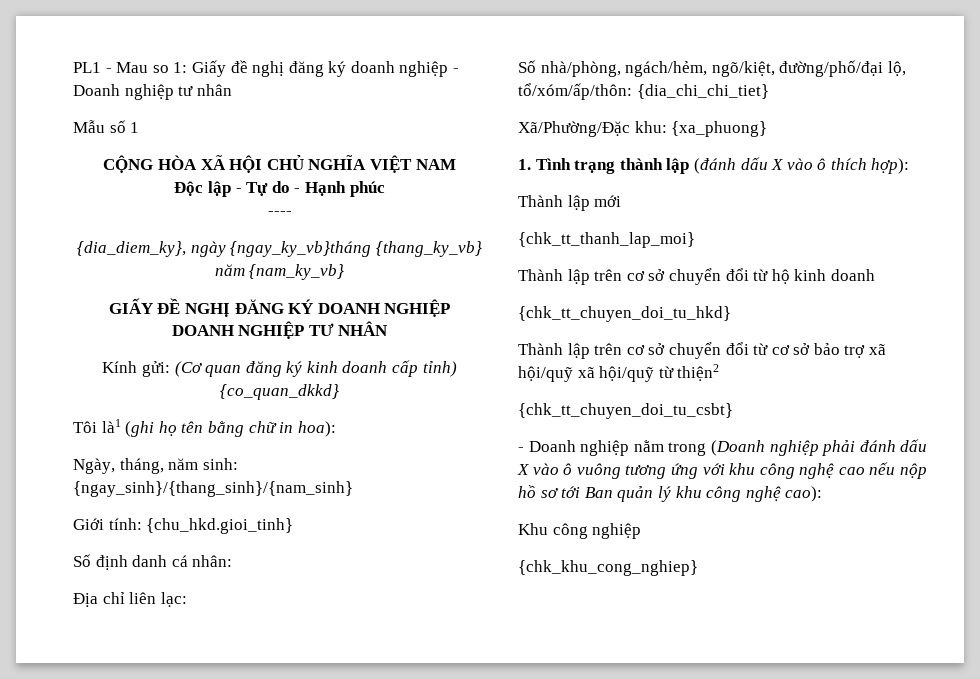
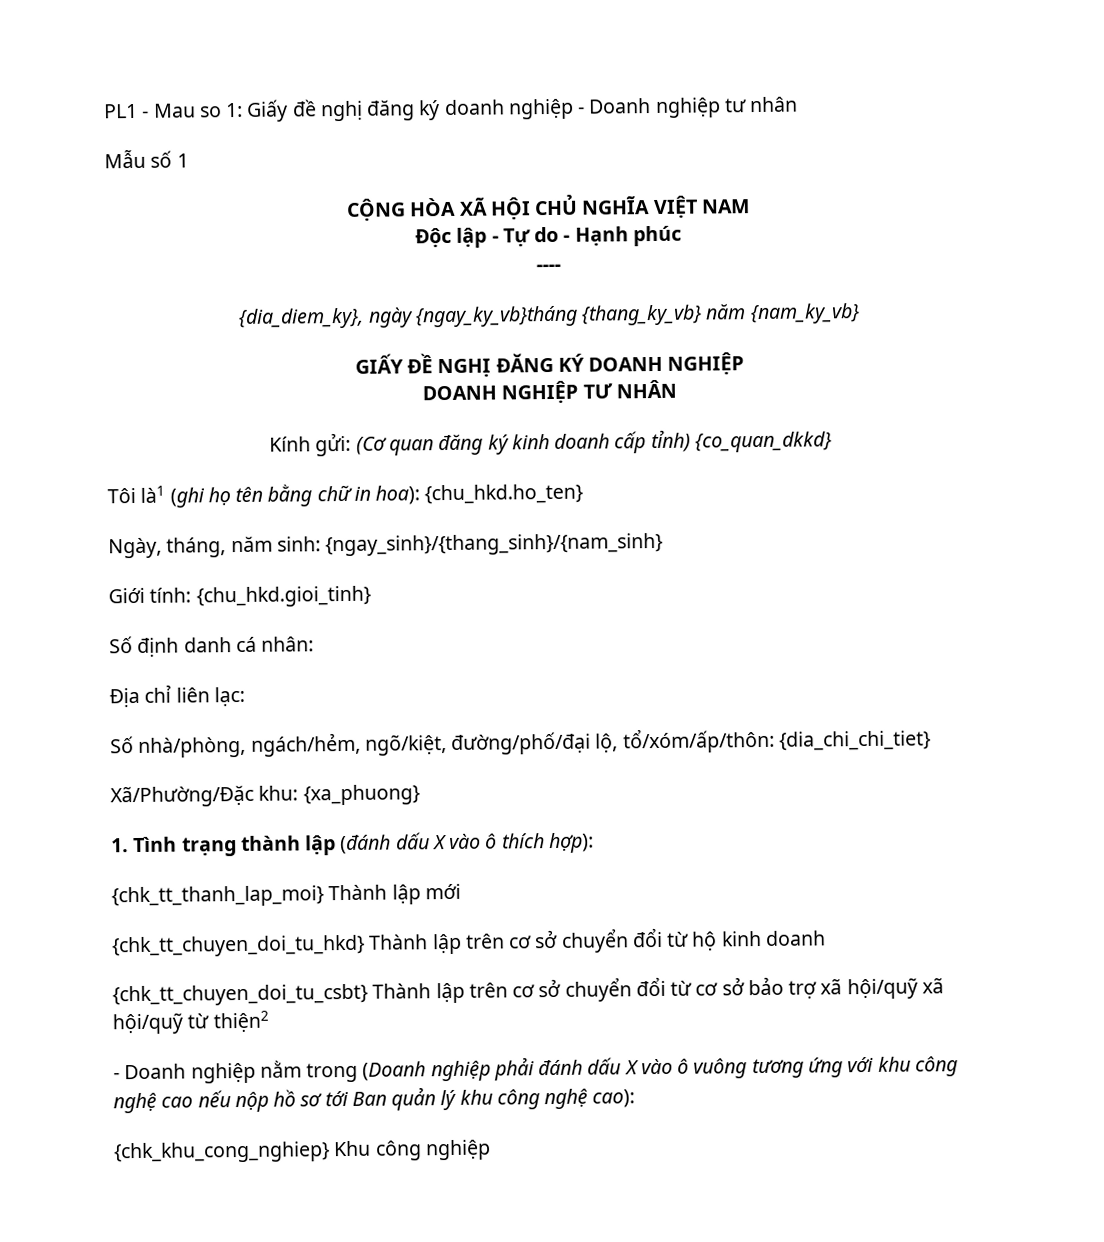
- Tôi là1 (ghi họ tên bằng chữ in hoa):
+ Tôi là1 (ghi họ tên bằng chữ in hoa): {chu_hkd.ho_ten}
- Thành lập mới
+ {chk_tt_thanh_lap_moi} Thành lập mới
- {chk_tt_thanh_lap_moi}
- Thành lập trên cơ sở chuyển đổi từ hộ kinh doanh
+ {chk_tt_chuyen_doi_tu_hkd} Thành lập trên cơ sở chuyển đổi từ hộ kinh doanh
- {chk_tt_chuyen_doi_tu_hkd}
- Thành lập trên cơ sở chuyển đổi từ cơ sở bảo trợ xã hội/quỹ xã hội/quỹ từ thiện2
+ {chk_tt_chuyen_doi_tu_csbt} Thành lập trên cơ sở chuyển đổi từ cơ sở bảo trợ xã hội/quỹ xã hội/quỹ từ thiện2
- {chk_tt_chuyen_doi_tu_csbt}
- Khu công nghiệp
+ {chk_khu_cong_nghiep} Khu công nghiệp
- {chk_khu_cong_nghiep}

